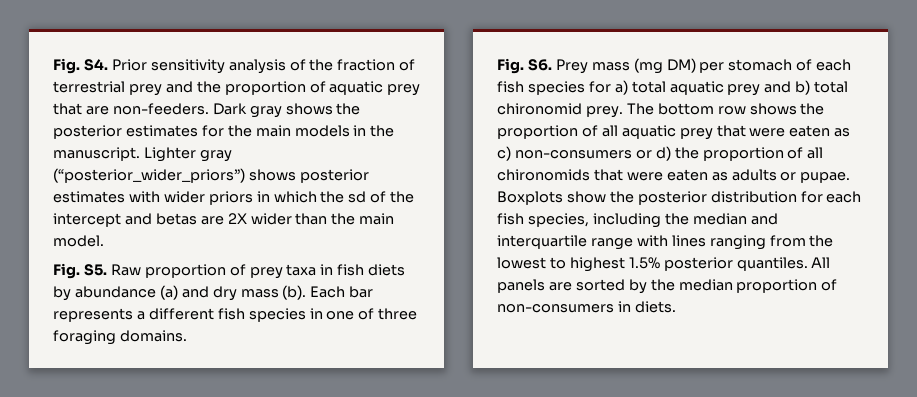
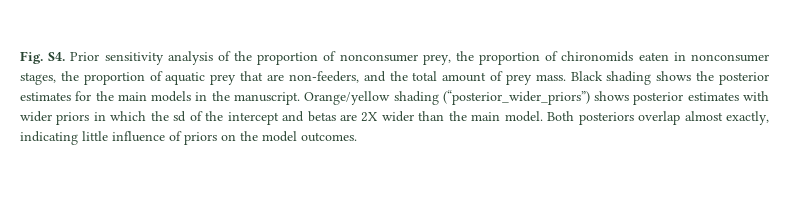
- Fig. S4. Prior sensitivity analysis of the fraction of terrestrial prey and the proportion of aquatic prey that are non-feeders. Dark gray shows the posterior estimates for the main models in the manuscript.
+ Fig. S4. Prior sensitivity analysis of the proportion of nonconsumer prey, the proportion of chironomids eaten in nonconsumer stages, the proportion of aquatic prey that are non-feeders, and the total amount of prey mass. Black shading shows the posterior estimates for the main models in the manuscript.
- Lighter gray (“posterior_wider_priors”) shows posterior estimates with wider priors in which the sd of the intercept and betas are 2X wider than the main model.
- Fig. S5. Raw proportion of prey taxa in fish diets by abundance (a) and dry mass (b). Each bar represents a different fish species in one of three foraging domains.
- Fig. S6. Prey mass (mg DM) per stomach of each fish species for a) total aquatic prey and b) total chironomid prey. The bottom row shows the proportion of all aquatic prey that were eaten as c) non-consumers or d) the proportion of all chironomids that were eaten as adults or pupae. Boxplots show the posterior distribution for each fish species, including the median and interquartile range with lines ranging from the lowest to highest 1.5% posterior quantiles. All panels are sorted by the median proportion of non-consumers in diets.
+ Orange/yellow shading (“posterior_wider_priors”) shows posterior estimates with wider priors in which the sd of the intercept and betas are 2X wider than the main model. Both posteriors overlap almost exactly, indicating little influence of priors on the model outcomes.

